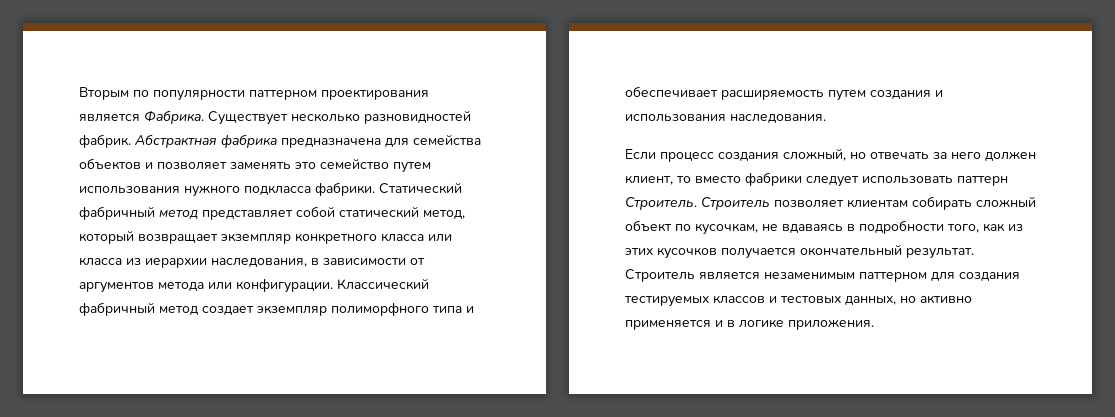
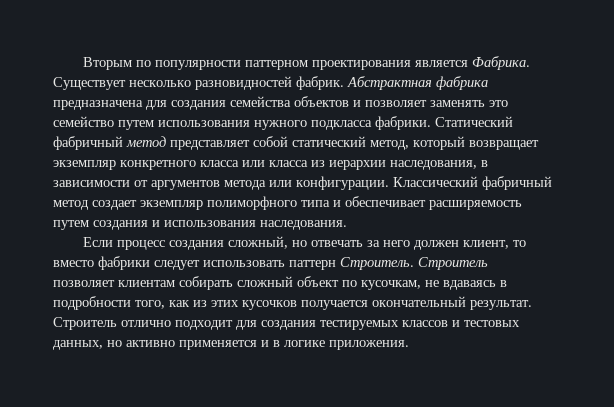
- Абстрактная фабрика предназначена для семейства объектов и позволяет заменять это семейство путем использования нужного подкласса фабрики.
+ Абстрактная фабрика предназначена для создания семейства объектов и позволяет заменять это семейство путем использования нужного подкласса фабрики.
- Строитель является незаменимым паттерном для создания тестируемых классов и тестовых данных, но активно применяется и в логике приложения.
+ Строитель отлично подходит для создания тестируемых классов и тестовых данных, но активно применяется и в логике приложения.

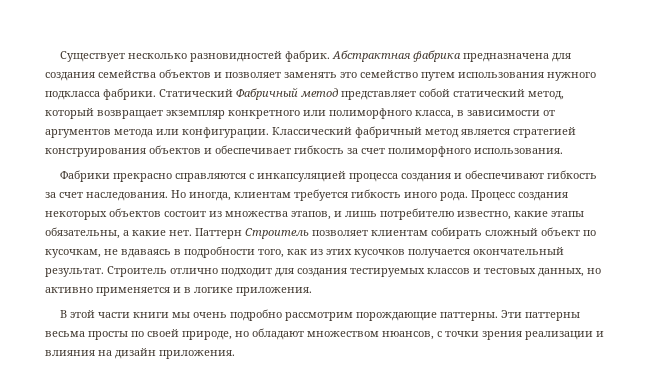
- Вторым по популярности паттерном проектирования является Фабрика.
- Статический фабричный метод представляет собой статический метод, который возвращает экземпляр конкретного класса или класса из иерархии наследования, в зависимости от аргументов метода или конфигурации.
+ Статический Фабричный метод представляет собой статический метод, который возвращает экземпляр конкретного или полиморфного класса, в зависимости от аргументов метода или конфигурации.
- Классический фабричный метод создает экземпляр полиморфного типа и обеспечивает расширяемость путем создания и использования наследования.
- Если процесс создания сложный, но отвечать за него должен клиент, то вместо фабрики следует использовать паттерн Строитель. Строитель позволяет клиентам собирать сложный объект по кусочкам, не вдаваясь в подробности того, как из этих кусочков получается окончательный результат.
+ Классический фабричный метод является стратегией конструирования объектов и обеспечивает гибкость за счет полиморфного использования.
+ Фабрики прекрасно справляются с инкапсуляцией процесса создания и обеспечивают гибкость за счет наследования. Но иногда, клиентам требуется гибкость иного рода. Процесс создания некоторых объектов состоит из множества этапов, и лишь потребителю известно, какие этапы обязательны, а какие нет. Паттерн Строитель позволяет клиентам собирать сложный объект по кусочкам, не вдаваясь в подробности того, как из этих кусочков получается окончательный результат.
+ В этой части книги мы очень подробно рассмотрим порождающие паттерны. Эти паттерны весьма просты по своей природе, но обладают множеством нюансов, с точки зрения реализации и влияния на дизайн приложения.

